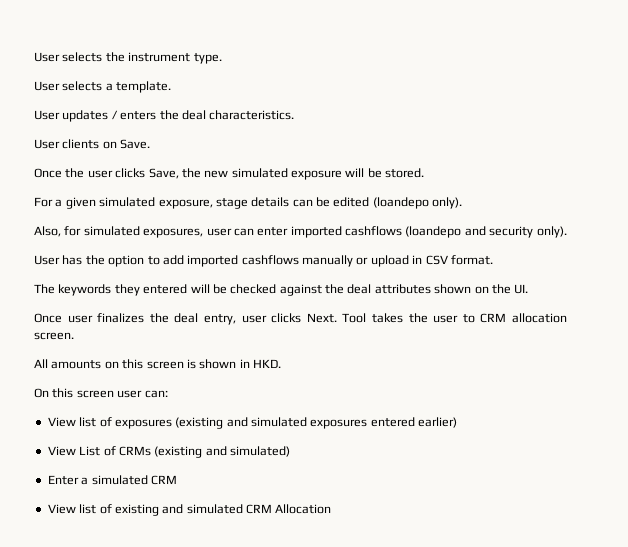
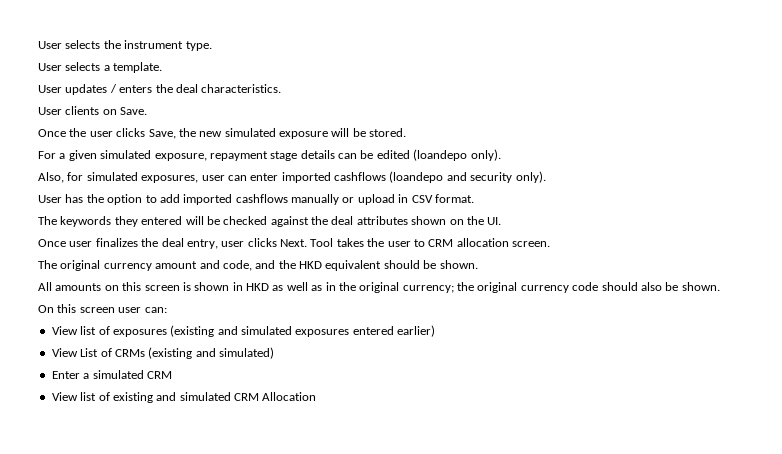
- For a given simulated exposure, stage details can be edited (loandepo only).
+ For a given simulated exposure, repayment stage details can be edited (loandepo only).
+ The original currency amount and code, and the HKD equivalent should be shown.
- All amounts on this screen is shown in HKD.
+ All amounts on this screen is shown in HKD as well as in the original currency; the original currency code should also be shown.

